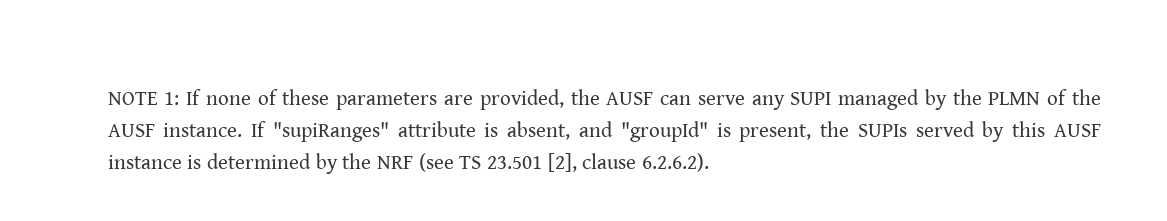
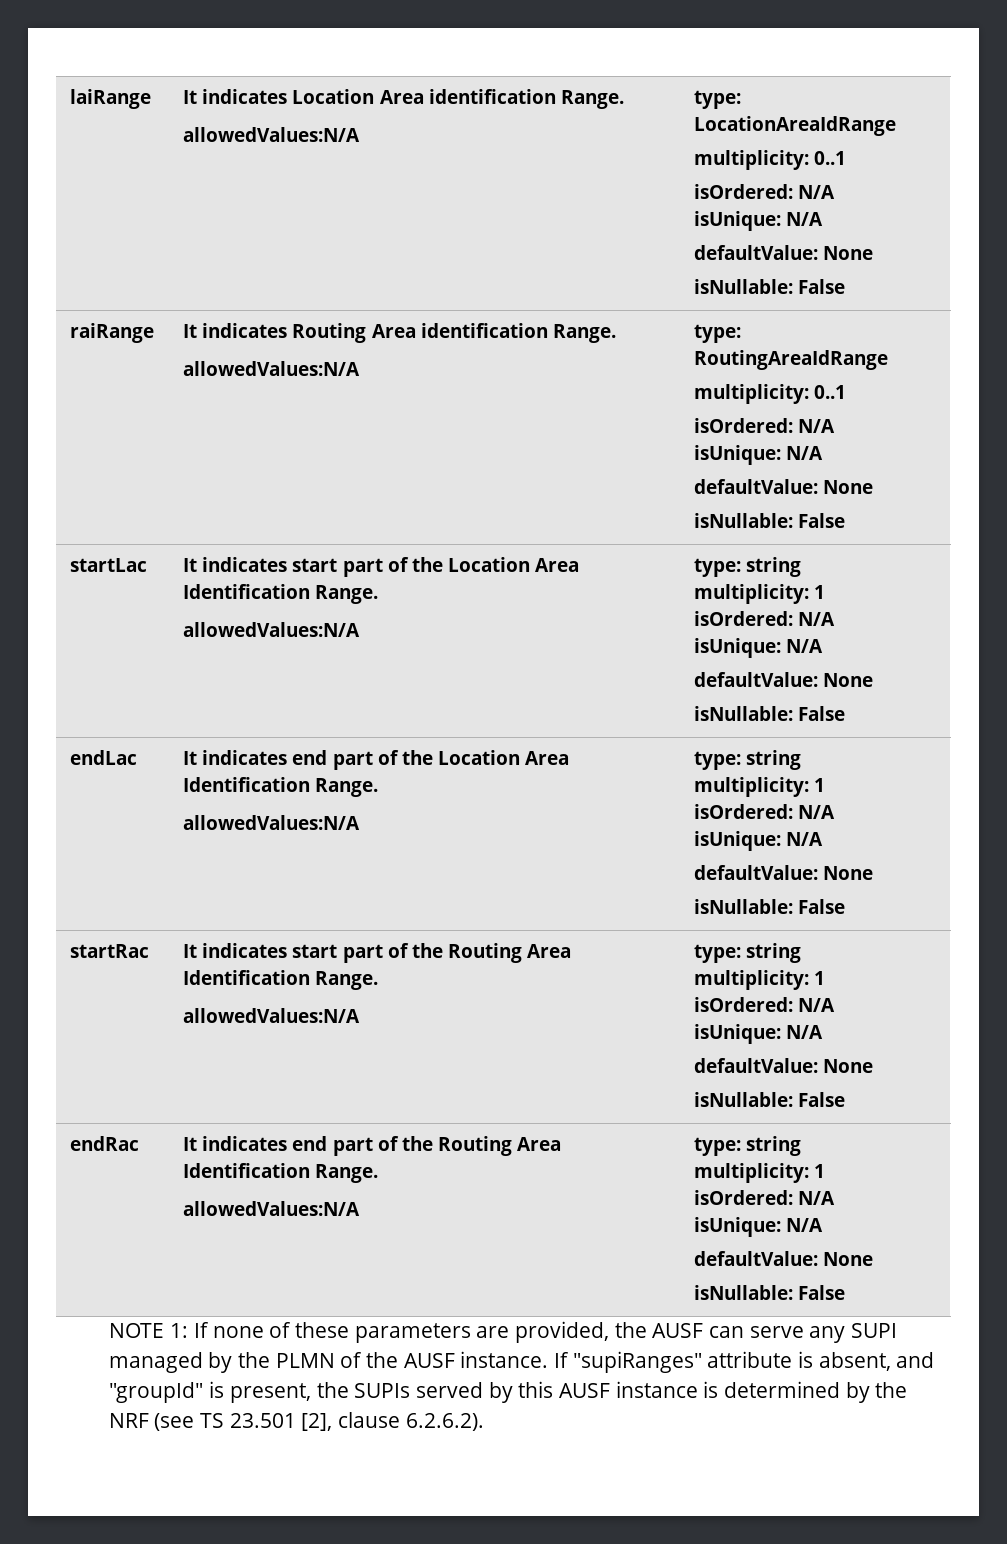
+ laiRange | It indicates Location Area identification Range.
+ allowedValues:N/A | type: LocationAreaIdRange
+ multiplicity: 0..1
+ isOrdered: N/A
+ isUnique: N/A
+ defaultValue: None
+ isNullable: False
+ raiRange | It indicates Routing Area identification Range.
+ allowedValues:N/A | type: RoutingAreaIdRange
+ multiplicity: 0..1
+ isOrdered: N/A
+ isUnique: N/A
+ defaultValue: None
+ isNullable: False
+ startLac | It indicates start part of the Location Area Identification Range.
+ allowedValues:N/A | type: string
+ multiplicity: 1
+ isOrdered: N/A
+ isUnique: N/A
+ defaultValue: None
+ isNullable: False
+ endLac | It indicates end part of the Location Area Identification Range.
+ allowedValues:N/A | type: string
+ multiplicity: 1
+ isOrdered: N/A
+ isUnique: N/A
+ defaultValue: None
+ isNullable: False
+ startRac | It indicates start part of the Routing Area Identification Range.
+ allowedValues:N/A | type: string
+ multiplicity: 1
+ isOrdered: N/A
+ isUnique: N/A
+ defaultValue: None
+ isNullable: False
+ endRac | It indicates end part of the Routing Area Identification Range.
+ allowedValues:N/A | type: string
+ multiplicity: 1
+ isOrdered: N/A
+ isUnique: N/A
+ defaultValue: None
+ isNullable: False

